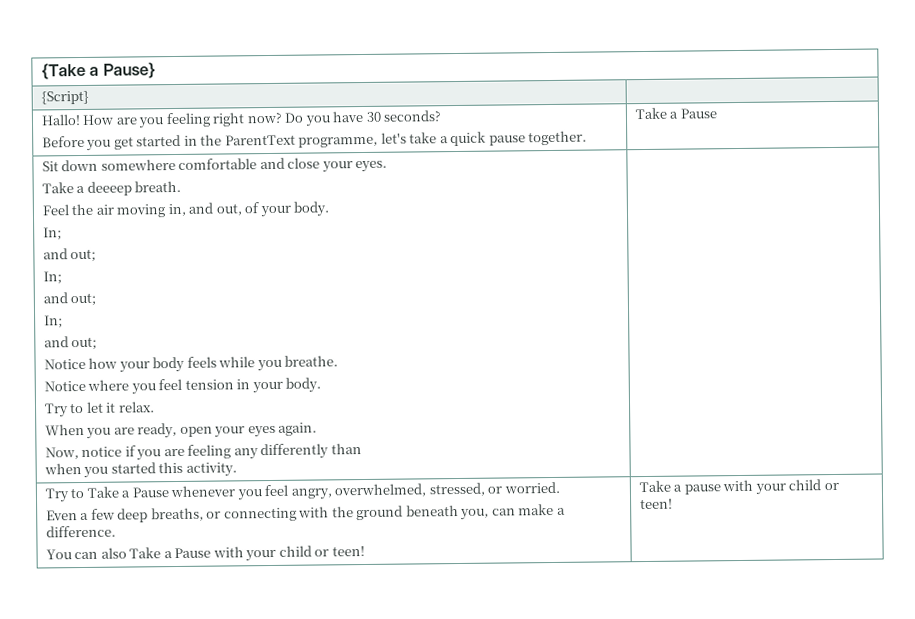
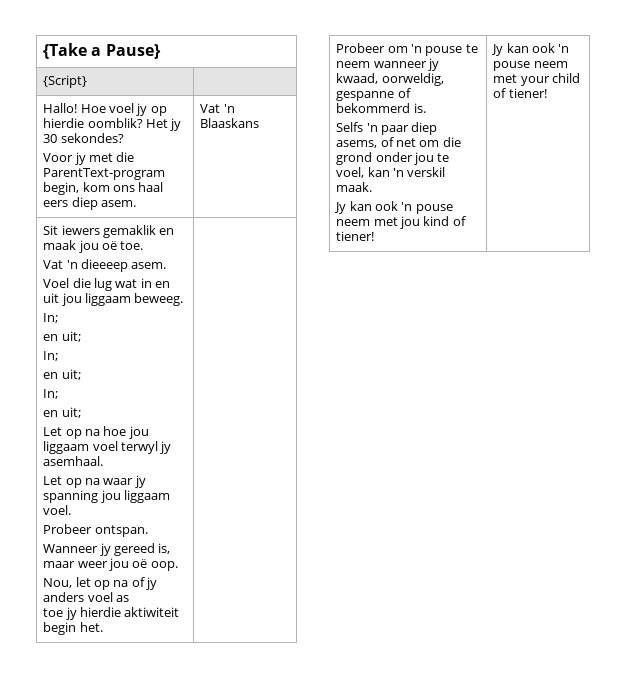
- Hallo! How are you feeling right now? Do you have 30 seconds?
- Before you get started in the ParentText programme, let's take a quick pause together. | Take a Pause
- Sit down somewhere comfortable and close your eyes.
- Take a deeeep breath.
- Feel the air moving in, and out, of your body.
+ Hallo! Hoe voel jy op hierdie oomblik? Het jy 30 sekondes?
+ Voor jy met die ParentText-program begin, kom ons haal eers diep asem. | Vat 'n Blaaskans
+ Sit iewers gemaklik en maak jou oë toe.
+ Vat 'n dieeeep asem.
+ Voel die lug wat in en uit jou liggaam beweeg.
  In;
- and out;
+ en uit;
  In;
- and out;
+ en uit;
  In;
- and out;
- Notice how your body feels while you breathe.
- Notice where you feel tension in your body.
- Try to let it relax.
- When you are ready, open your eyes again.
- Now, notice if you are feeling any differently than
- when you started this activity. |
- Try to Take a Pause whenever you feel angry, overwhelmed, stressed, or worried.
- Even a few deep breaths, or connecting with the ground beneath you, can make a difference.
- You can also Take a Pause with your child or teen! | Take a pause with your child or teen!
+ en uit;
+ Let op na hoe jou liggaam voel terwyl jy asemhaal.
+ Let op na waar jy spanning jou liggaam voel.
+ Probeer ontspan.
+ Wanneer jy gereed is, maar weer jou oë oop.
+ Nou, let op na of jy anders voel as
+ toe jy hierdie aktiwiteit begin het. |
+ Probeer om 'n pouse te neem wanneer jy kwaad, oorweldig, gespanne of bekommerd is.
+ Selfs 'n paar diep asems, of net om die grond onder jou te voel, kan 'n verskil maak.
+ Jy kan ook 'n pouse neem met jou kind of tiener! | Jy kan ook 'n pouse neem met your child of tiener!

